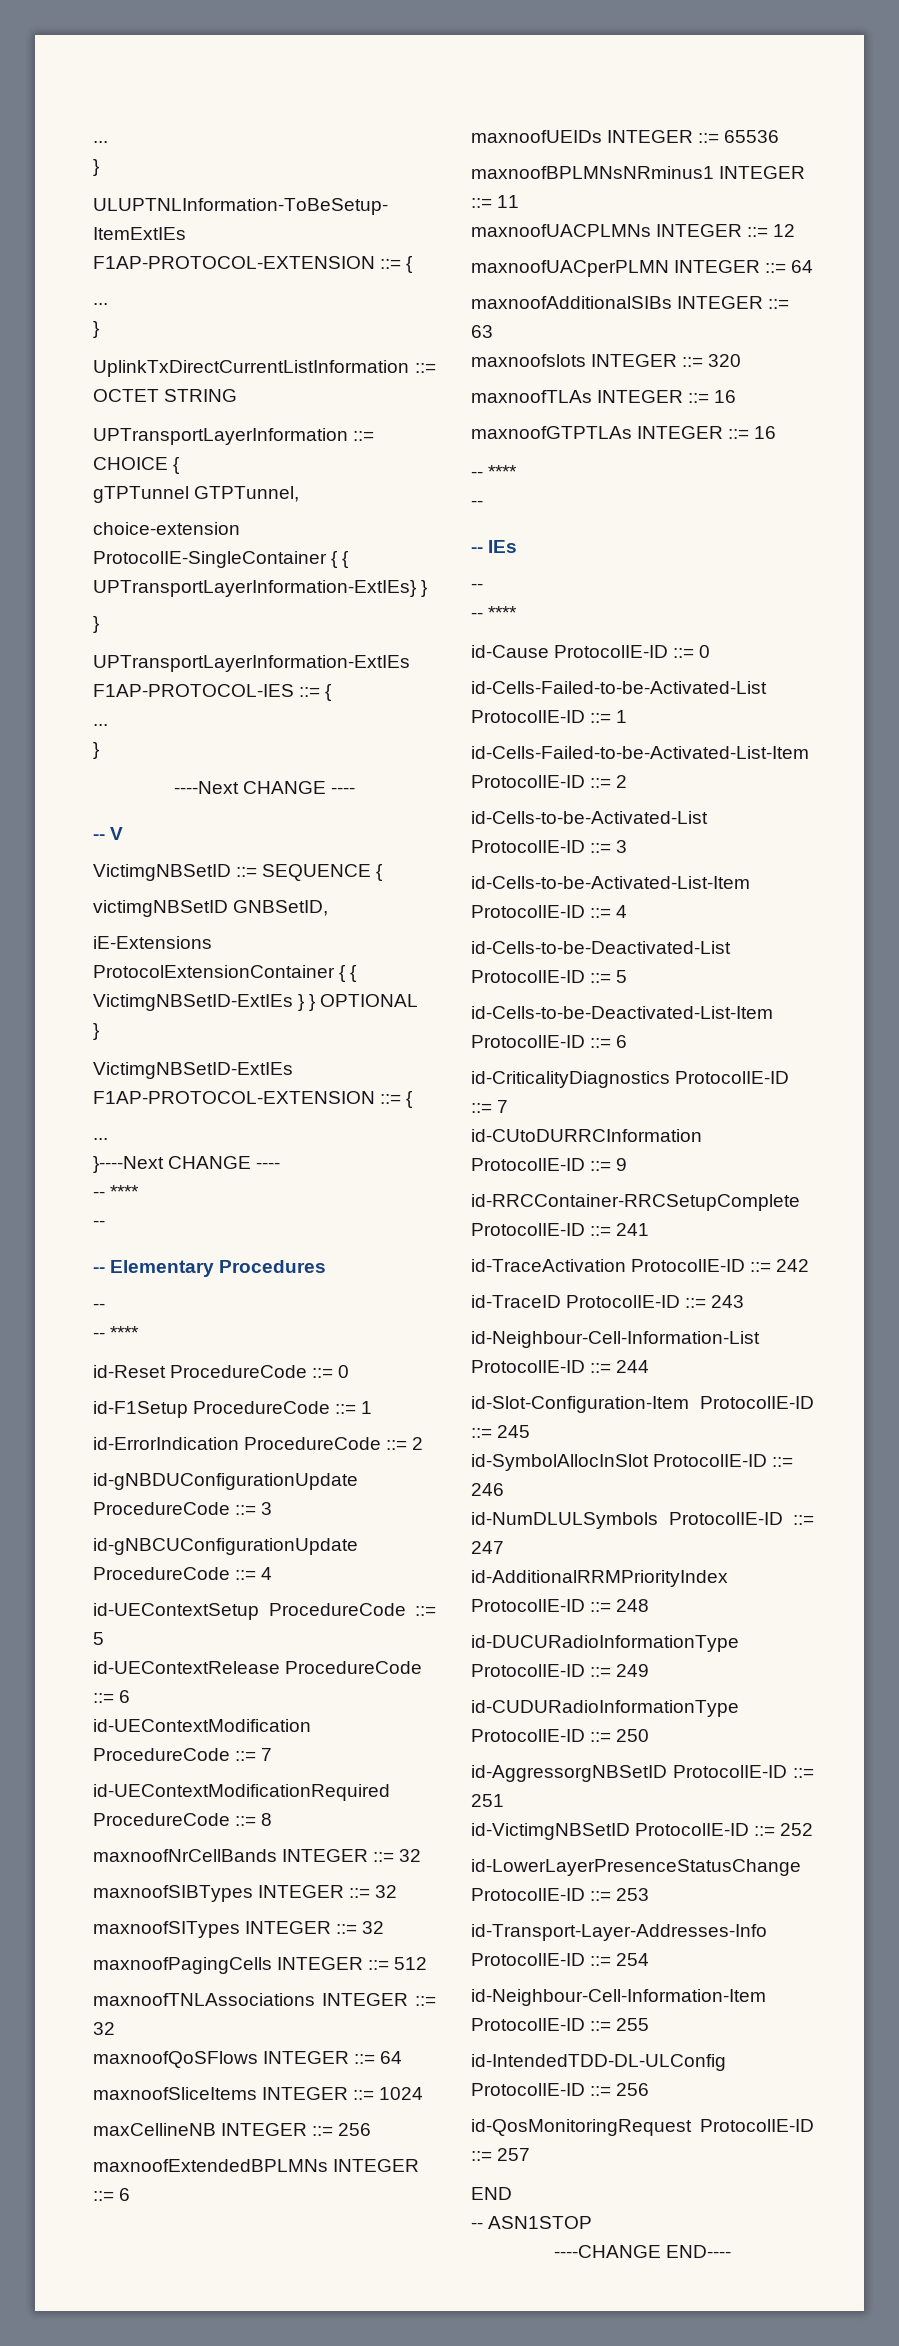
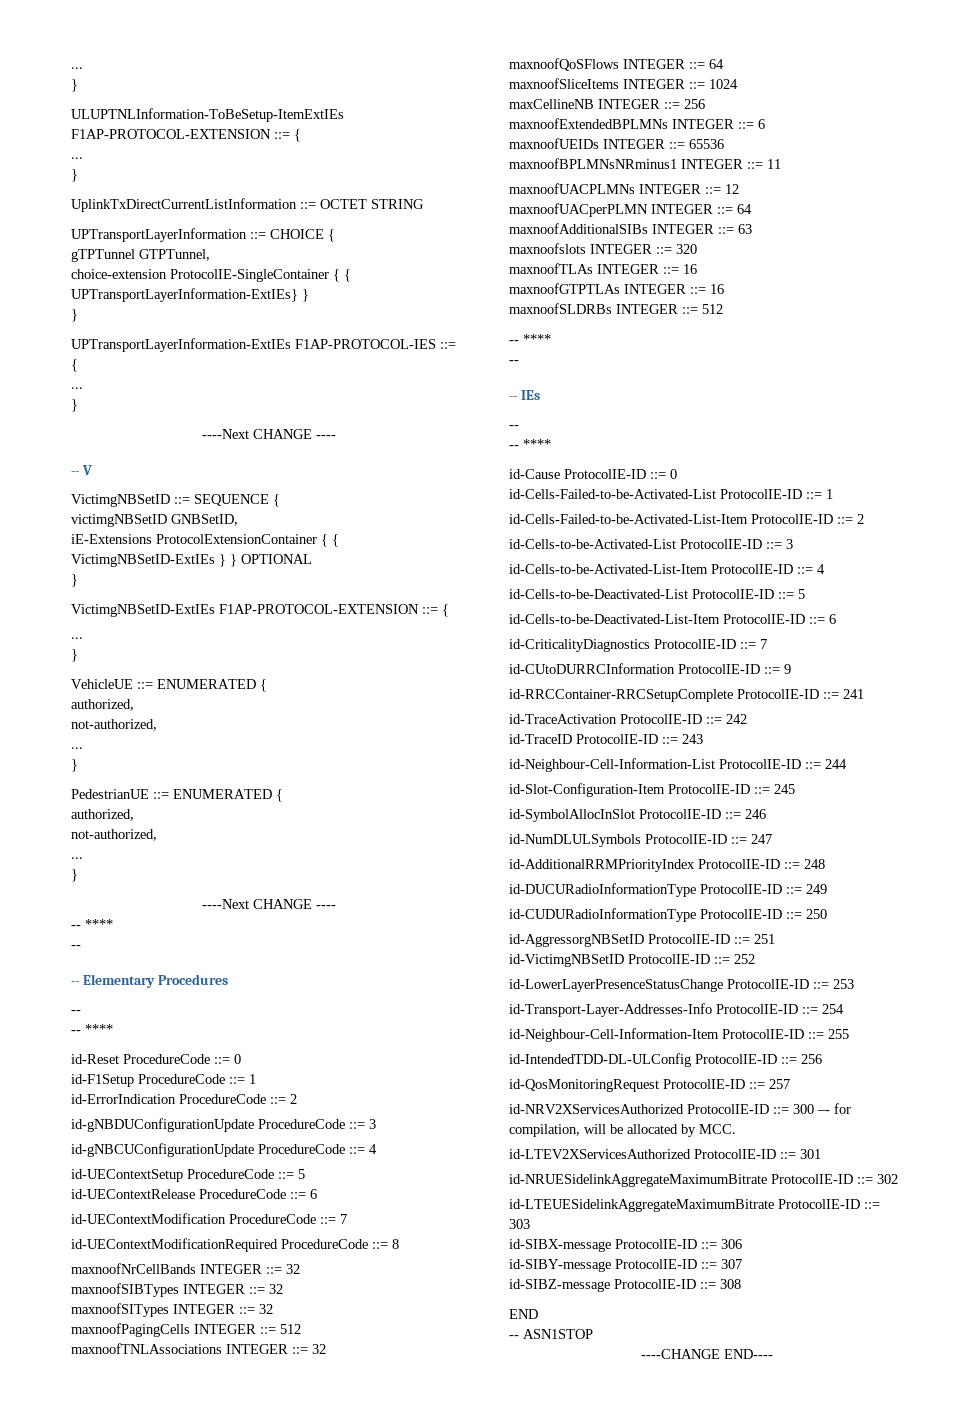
  VictimgNBSetID-ExtIEs F1AP-PROTOCOL-EXTENSION ::= {
  ...
- }----Next CHANGE ----
+ }
+ VehicleUE ::= ENUMERATED {
+ authorized,
+ not-authorized,
+ ...
+ }
+ PedestrianUE ::= ENUMERATED {
+ authorized,
+ not-authorized,
+ ...
+ }
+ ----Next CHANGE ----
+ maxnoofSLDRBs INTEGER ::= 512
+ id-NRV2XServicesAuthorized ProtocolIE-ID ::= 300 –- for compilation, will be allocated by MCC.
+ id-LTEV2XServicesAuthorized ProtocolIE-ID ::= 301
+ id-NRUESidelinkAggregateMaximumBitrate ProtocolIE-ID ::= 302
+ id-LTEUESidelinkAggregateMaximumBitrate ProtocolIE-ID ::= 303
+ id-SIBX-message ProtocolIE-ID ::= 306
+ id-SIBY-message ProtocolIE-ID ::= 307
+ id-SIBZ-message ProtocolIE-ID ::= 308

